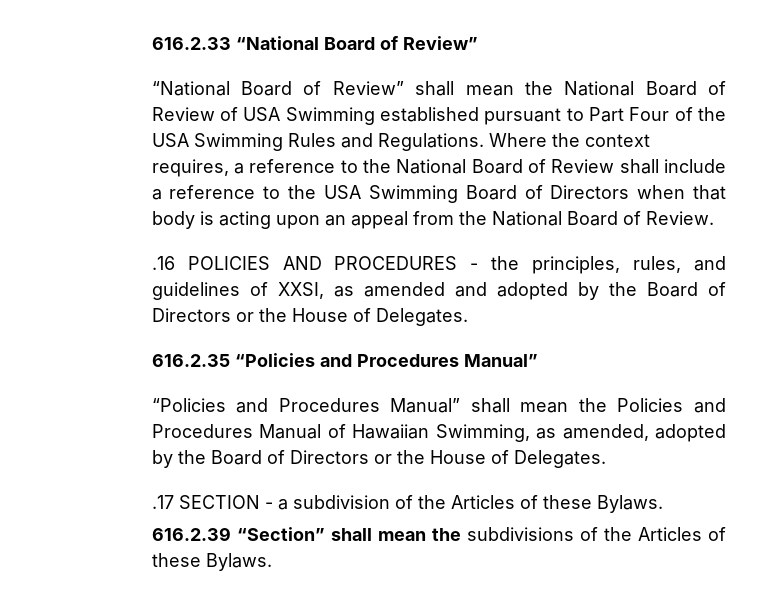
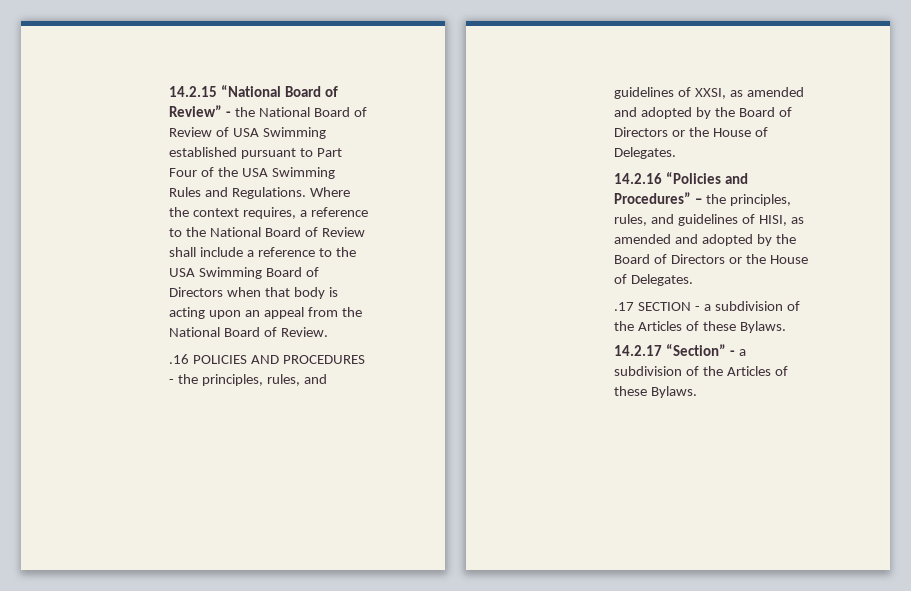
- 616.2.33 “National Board of Review”
- “National Board of Review” shall mean the National Board of Review of USA Swimming established pursuant to Part Four of the USA Swimming Rules and Regulations.
+ 14.2.15 “National Board of Review” - the National Board of Review of USA Swimming established pursuant to Part Four of the USA Swimming Rules and Regulations.
- 616.2.35 “Policies and Procedures Manual”
- “Policies and Procedures Manual” shall mean the Policies and Procedures Manual of Hawaiian Swimming, as amended, adopted by the Board of Directors or the House of Delegates.
+ 14.2.16 “Policies and Procedures” – the principles, rules, and guidelines of HISI, as amended and adopted by the Board of Directors or the House of Delegates.
- 616.2.39 “Section” shall mean the subdivisions of the Articles of these Bylaws.
+ 14.2.17 “Section” - a subdivision of the Articles of these Bylaws.

